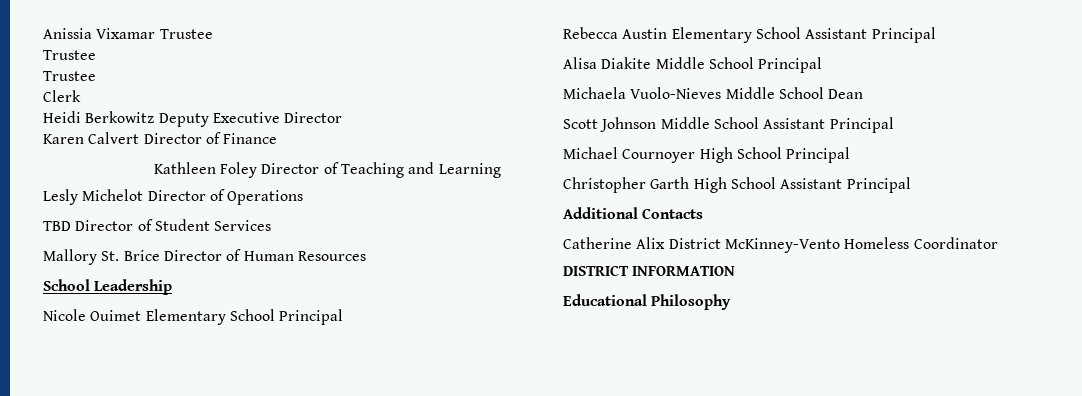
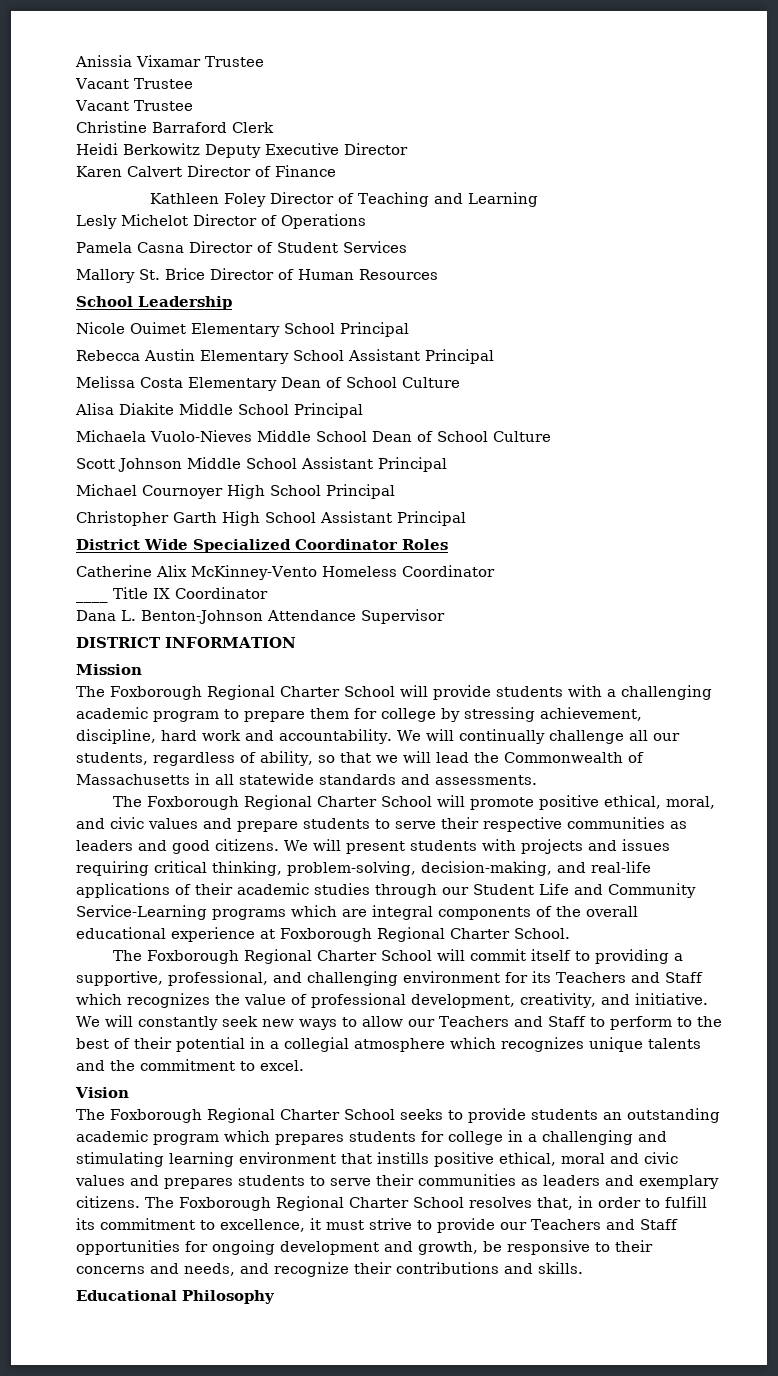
  Anissia Vixamar Trustee
- Trustee
- Trustee
- Clerk
+ Vacant Trustee
+ Vacant Trustee
+ Christine Barraford Clerk
- TBD Director of Student Services
+ Pamela Casna Director of Student Services
+ Melissa Costa Elementary Dean of School Culture
- Michaela Vuolo-Nieves Middle School Dean
+ Michaela Vuolo-Nieves Middle School Dean of School Culture
- Additional Contacts
+ District Wide Specialized Coordinator Roles
- Catherine Alix District McKinney-Vento Homeless Coordinator
+ Catherine Alix McKinney-Vento Homeless Coordinator
+ ____ Title IX Coordinator
+ Dana L. Benton-Johnson Attendance Supervisor
  DISTRICT INFORMATION
+ Mission
+ The Foxborough Regional Charter School will provide students with a challenging academic program to prepare them for college by stressing achievement, discipline, hard work and accountability. We will continually challenge all our students, regardless of ability, so that we will lead the Commonwealth of Massachusetts in all statewide standards and assessments.
+ The Foxborough Regional Charter School will promote positive ethical, moral, and civic values and prepare students to serve their respective communities as leaders and good citizens. We will present students with projects and issues requiring critical thinking, problem-solving, decision-making, and real-life applications of their academic studies through our Student Life and Community Service-Learning programs which are integral components of the overall educational experience at Foxborough Regional Charter School.
+ The Foxborough Regional Charter School will commit itself to providing a supportive, professional, and challenging environment for its Teachers and Staff which recognizes the value of professional development, creativity, and initiative. We will constantly seek new ways to allow our Teachers and Staff to perform to the best of their potential in a collegial atmosphere which recognizes unique talents and the commitment to excel.
+ Vision
+ The Foxborough Regional Charter School seeks to provide students an outstanding academic program which prepares students for college in a challenging and stimulating learning environment that instills positive ethical, moral and civic values and prepares students to serve their communities as leaders and exemplary citizens. The Foxborough Regional Charter School resolves that, in order to fulfill its commitment to excellence, it must strive to provide our Teachers and Staff opportunities for ongoing development and growth, be responsive to their concerns and needs, and recognize their contributions and skills.

